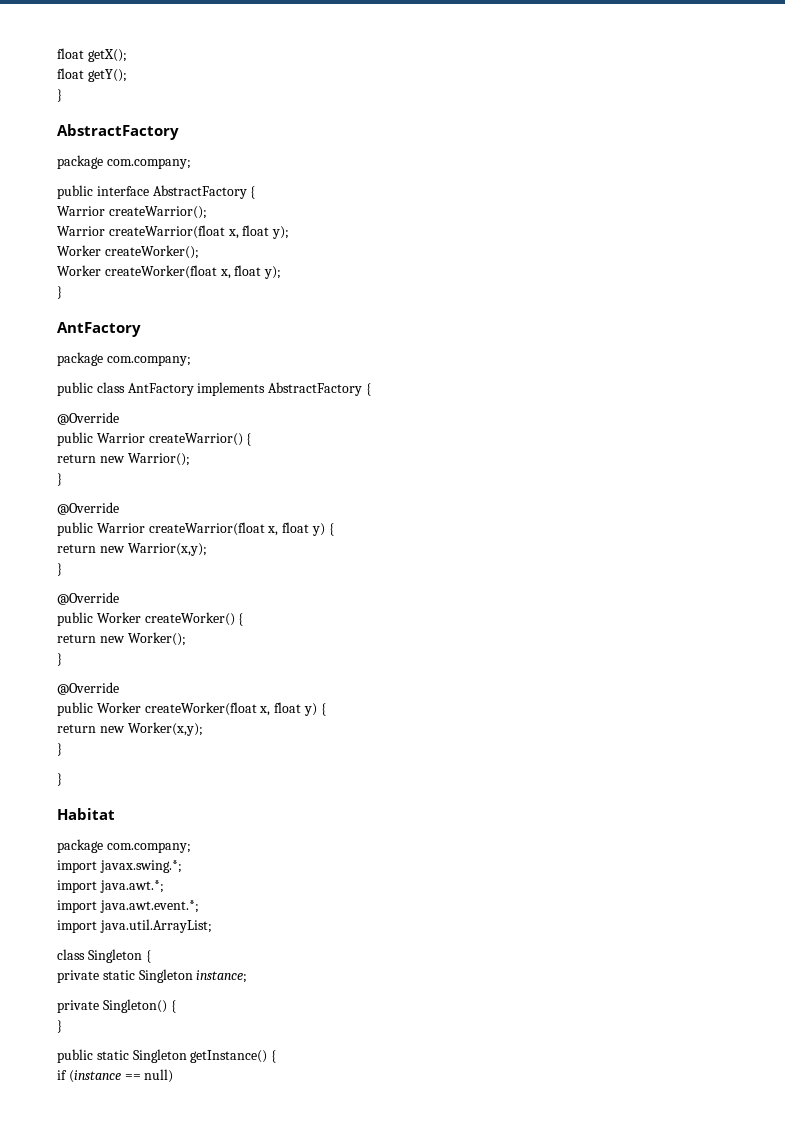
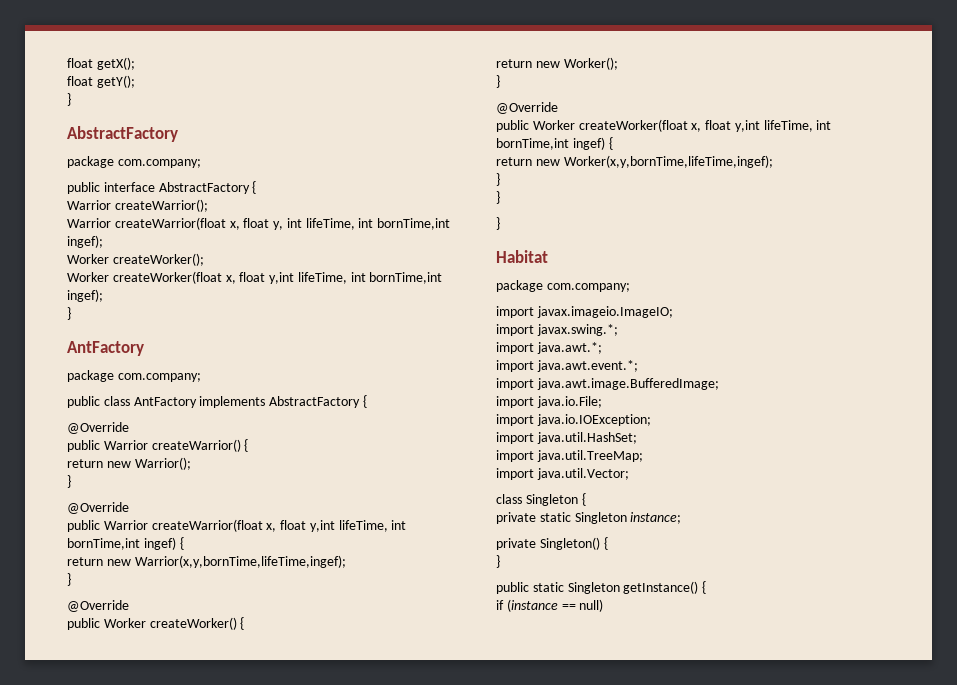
- Warrior createWarrior(float x, float y);
+ Warrior createWarrior(float x, float y, int lifeTime, int bornTime,int ingef);
- Worker createWorker(float x, float y);
+ Worker createWorker(float x, float y,int lifeTime, int bornTime,int ingef);
- public Warrior createWarrior(float x, float y) {
- return new Warrior(x,y);
+ public Warrior createWarrior(float x, float y,int lifeTime, int bornTime,int ingef) {
+ return new Warrior(x,y,bornTime,lifeTime,ingef);
- public Worker createWorker(float x, float y) {
- return new Worker(x,y);
+ public Worker createWorker(float x, float y,int lifeTime, int bornTime,int ingef) {
+ return new Worker(x,y,bornTime,lifeTime,ingef);
+ }
+ import javax.imageio.ImageIO;
- import java.util.ArrayList;
+ import java.awt.image.BufferedImage;
+ import java.io.File;
+ import java.io.IOException;
+ import java.util.HashSet;
+ import java.util.TreeMap;
+ import java.util.Vector;

